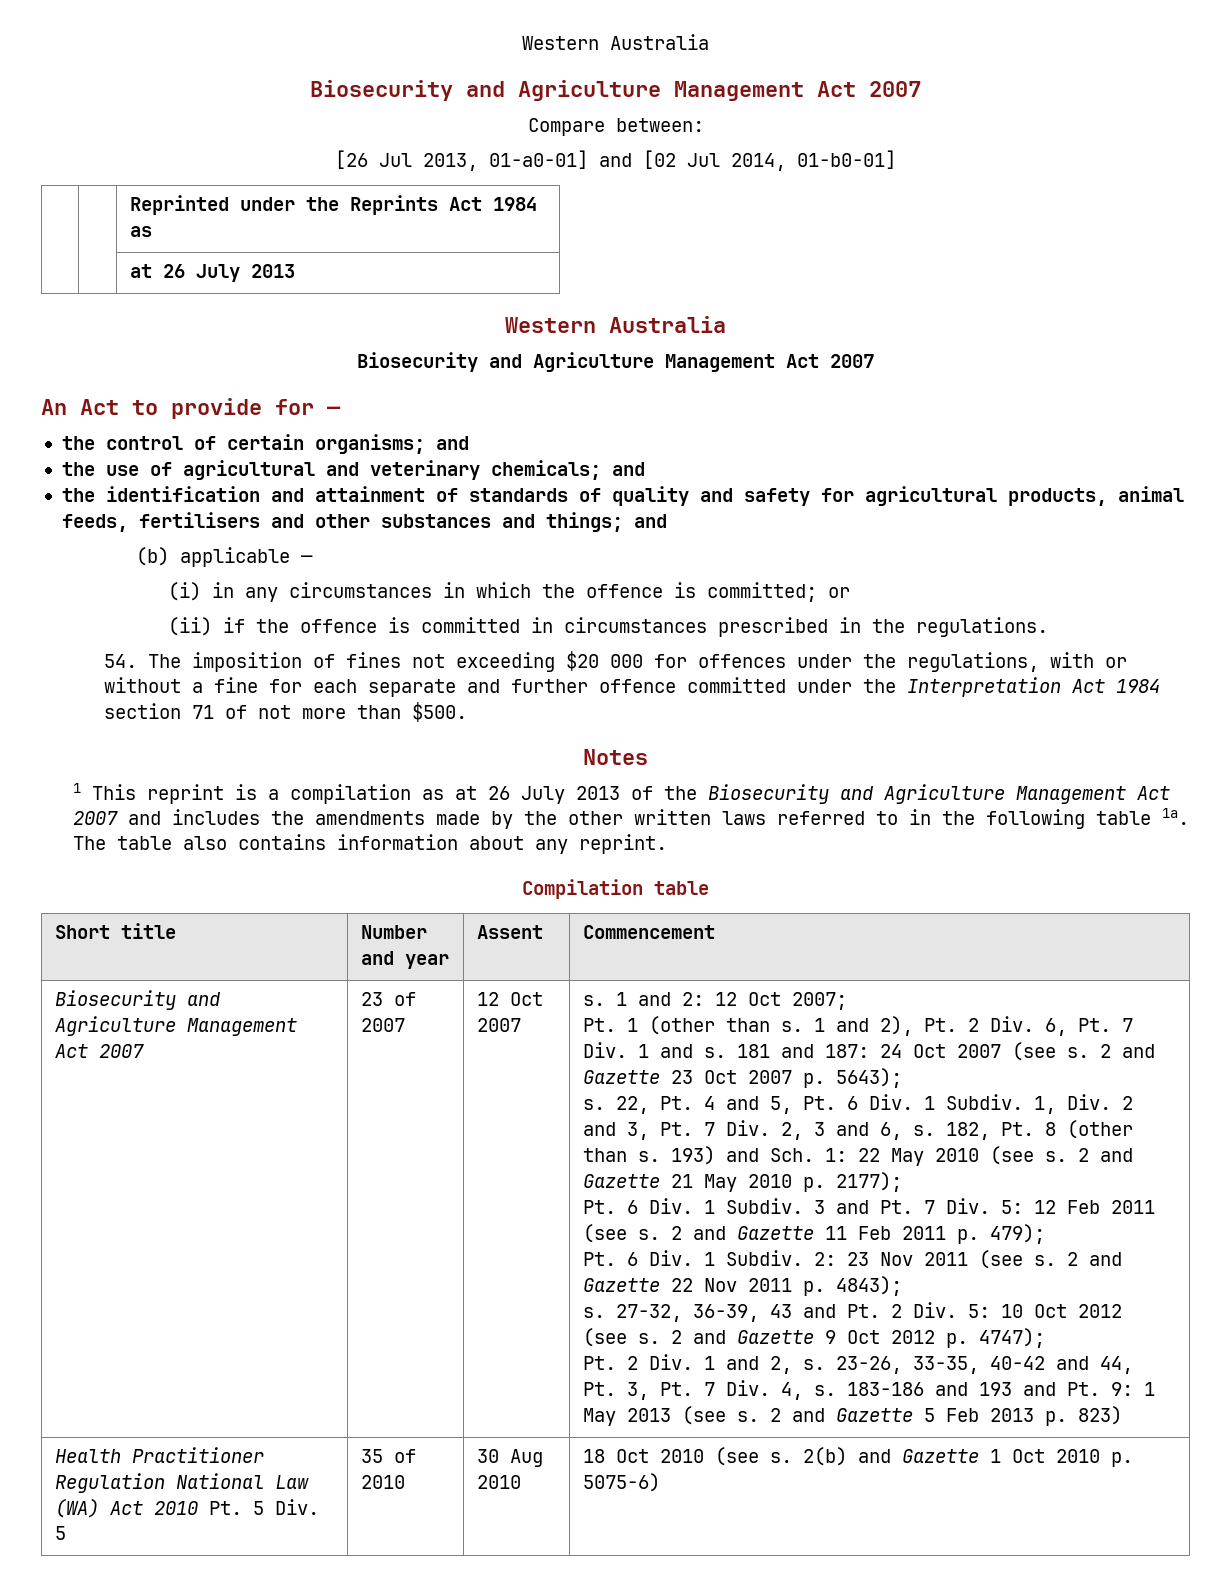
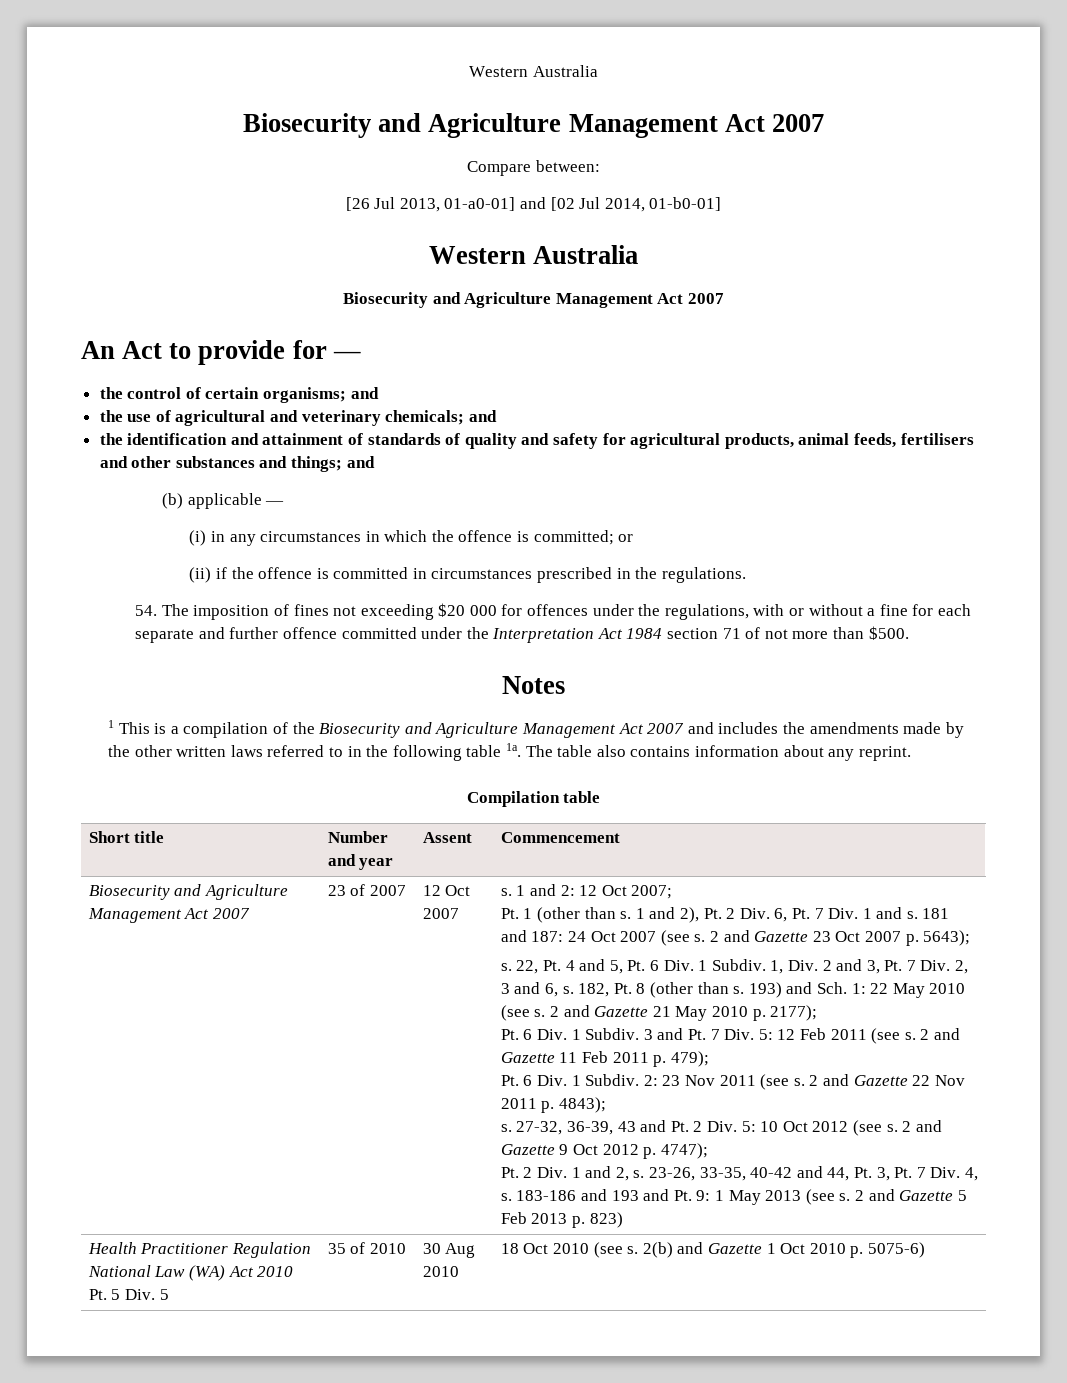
- | | Reprinted under the Reprints Act 1984 as
- | | at 26 July 2013
- 1 This reprint is a compilation as at 26 July 2013 of the Biosecurity and Agriculture Management Act 2007 and includes the amendments made by the other written laws referred to in the following table 1a.
+ 1 This is a compilation of the Biosecurity and Agriculture Management Act 2007 and includes the amendments made by the other written laws referred to in the following table 1a.

